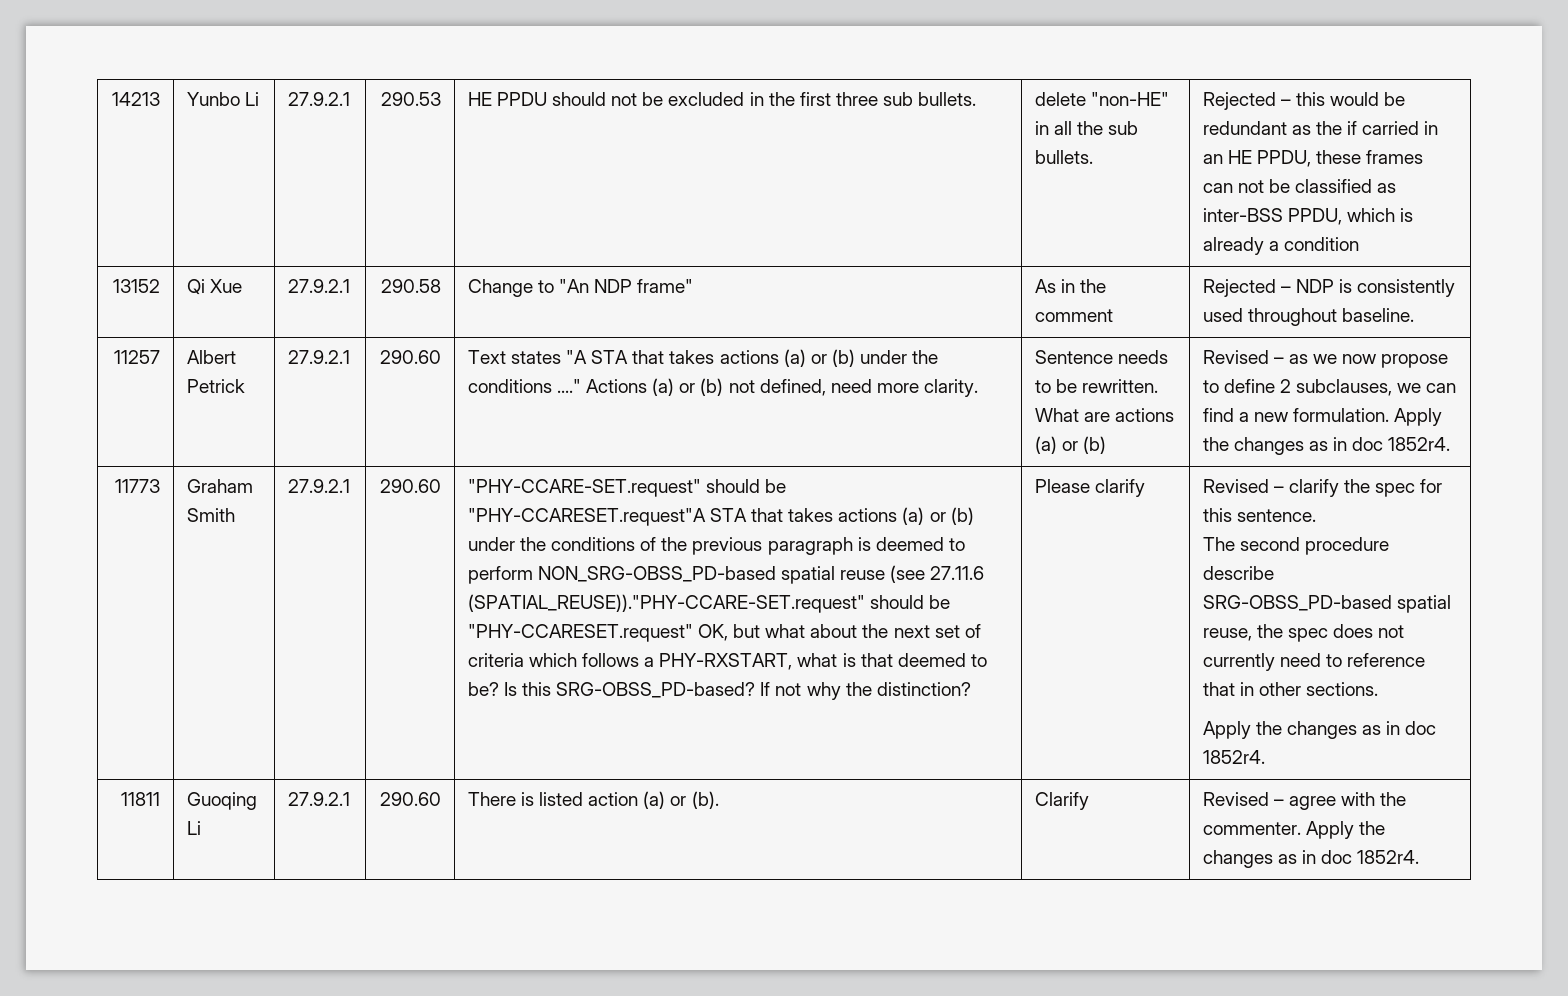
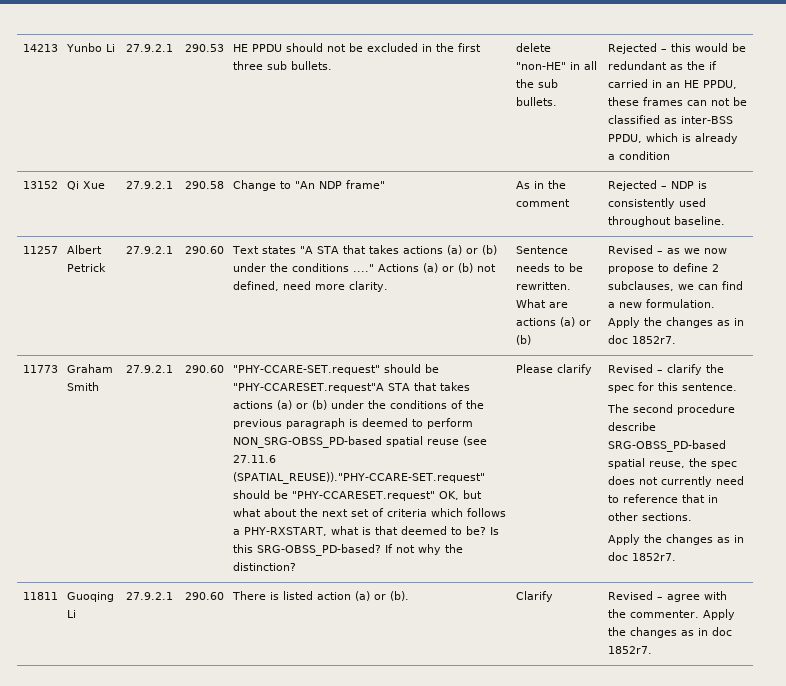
- Revised – as we now propose to define 2 subclauses, we can find a new formulation. Apply the changes as in doc 1852r4.
+ Revised – as we now propose to define 2 subclauses, we can find a new formulation. Apply the changes as in doc 1852r7.
  The second procedure describe SRG-OBSS_PD-based spatial reuse, the spec does not currently need to reference that in other sections.
- Apply the changes as in doc 1852r4.
+ Apply the changes as in doc 1852r7.
- 11811 | Guoqing Li | 27.9.2.1 | 290.60 | There is listed action (a) or (b). | Clarify | Revised – agree with the commenter. Apply the changes as in doc 1852r4.
+ 11811 | Guoqing Li | 27.9.2.1 | 290.60 | There is listed action (a) or (b). | Clarify | Revised – agree with the commenter. Apply the changes as in doc 1852r7.

